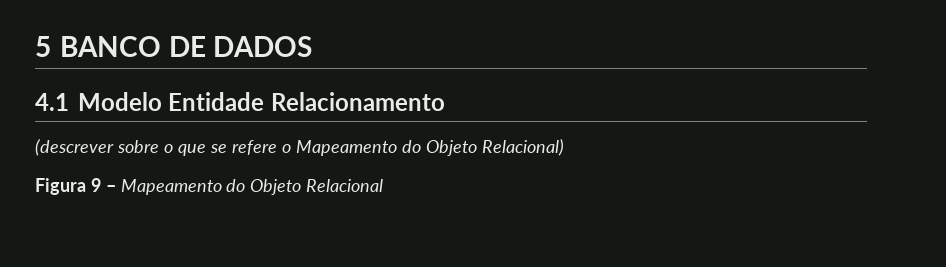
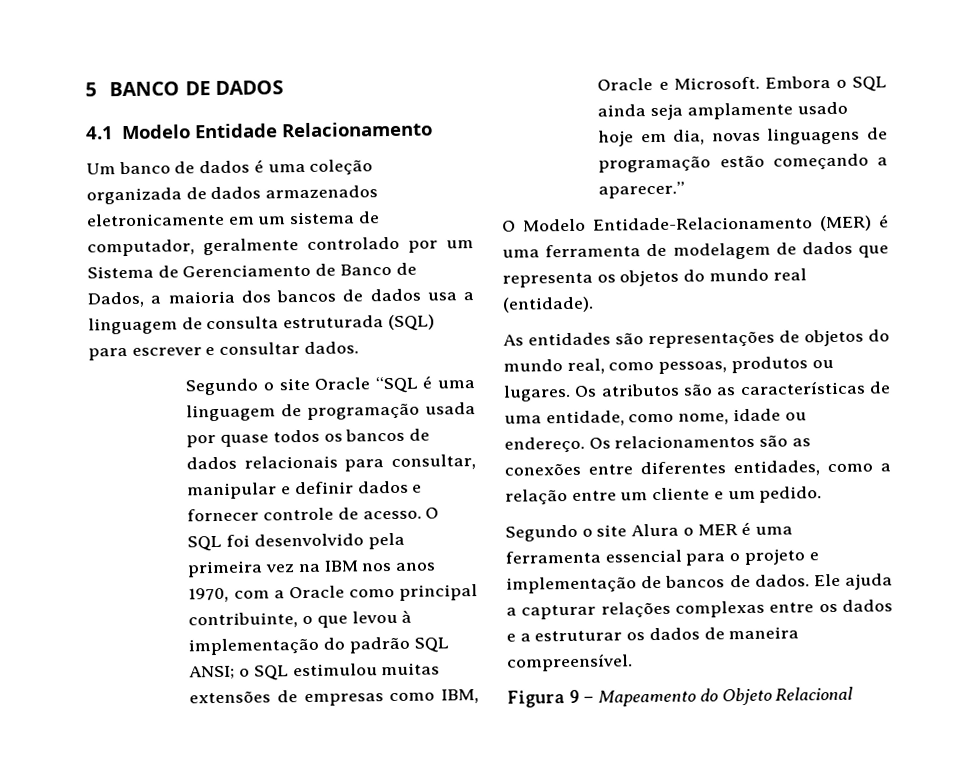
- (descrever sobre o que se refere o Mapeamento do Objeto Relacional)
+ Um banco de dados é uma coleção organizada de dados armazenados eletronicamente em um sistema de computador, geralmente controlado por um Sistema de Gerenciamento de Banco de Dados, a maioria dos bancos de dados usa a linguagem de consulta estruturada (SQL) para escrever e consultar dados.
+ Segundo o site Oracle “SQL é uma linguagem de programação usada por quase todos os bancos de dados relacionais para consultar, manipular e definir dados e fornecer controle de acesso. O SQL foi desenvolvido pela primeira vez na IBM nos anos 1970, com a Oracle como principal contribuinte, o que levou à implementação do padrão SQL ANSI; o SQL estimulou muitas extensões de empresas como IBM, Oracle e Microsoft. Embora o SQL ainda seja amplamente usado hoje em dia, novas linguagens de programação estão começando a aparecer.”
+ O Modelo Entidade-Relacionamento (MER) é uma ferramenta de modelagem de dados que representa os objetos do mundo real (entidade).
+ As entidades são representações de objetos do mundo real, como pessoas, produtos ou lugares. Os atributos são as características de uma entidade, como nome, idade ou endereço. Os relacionamentos são as conexões entre diferentes entidades, como a relação entre um cliente e um pedido.
+ Segundo o site Alura o MER é uma ferramenta essencial para o projeto e implementação de bancos de dados. Ele ajuda a capturar relações complexas entre os dados e a estruturar os dados de maneira compreensível.

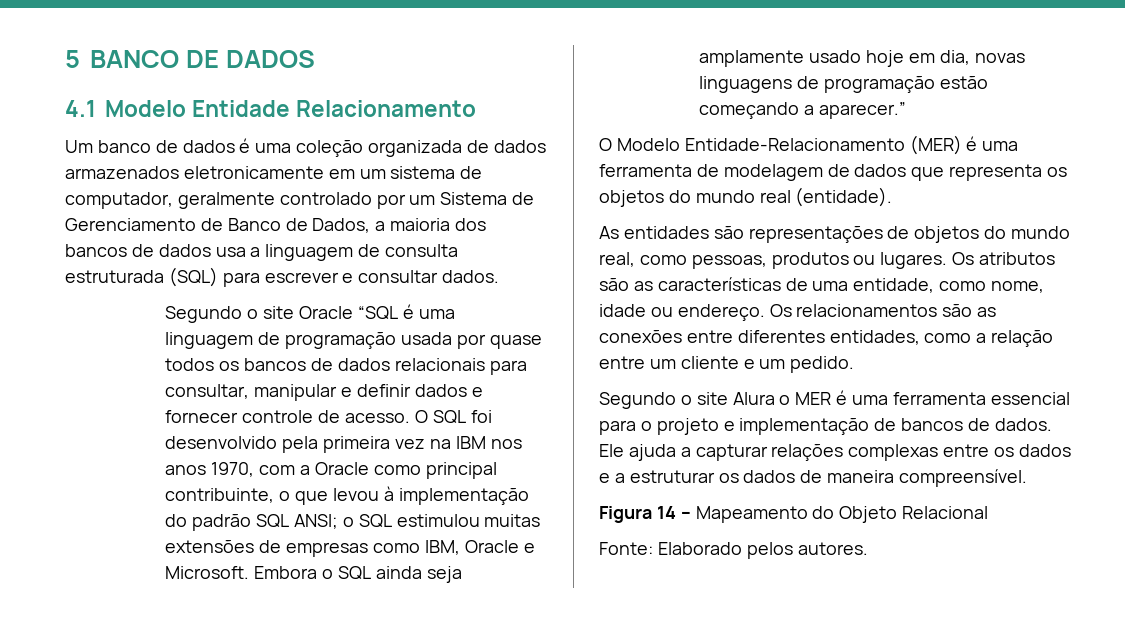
- Figura 9 – Mapeamento do Objeto Relacional
+ Figura 14 – Mapeamento do Objeto Relacional
+ Fonte: Elaborado pelos autores.

